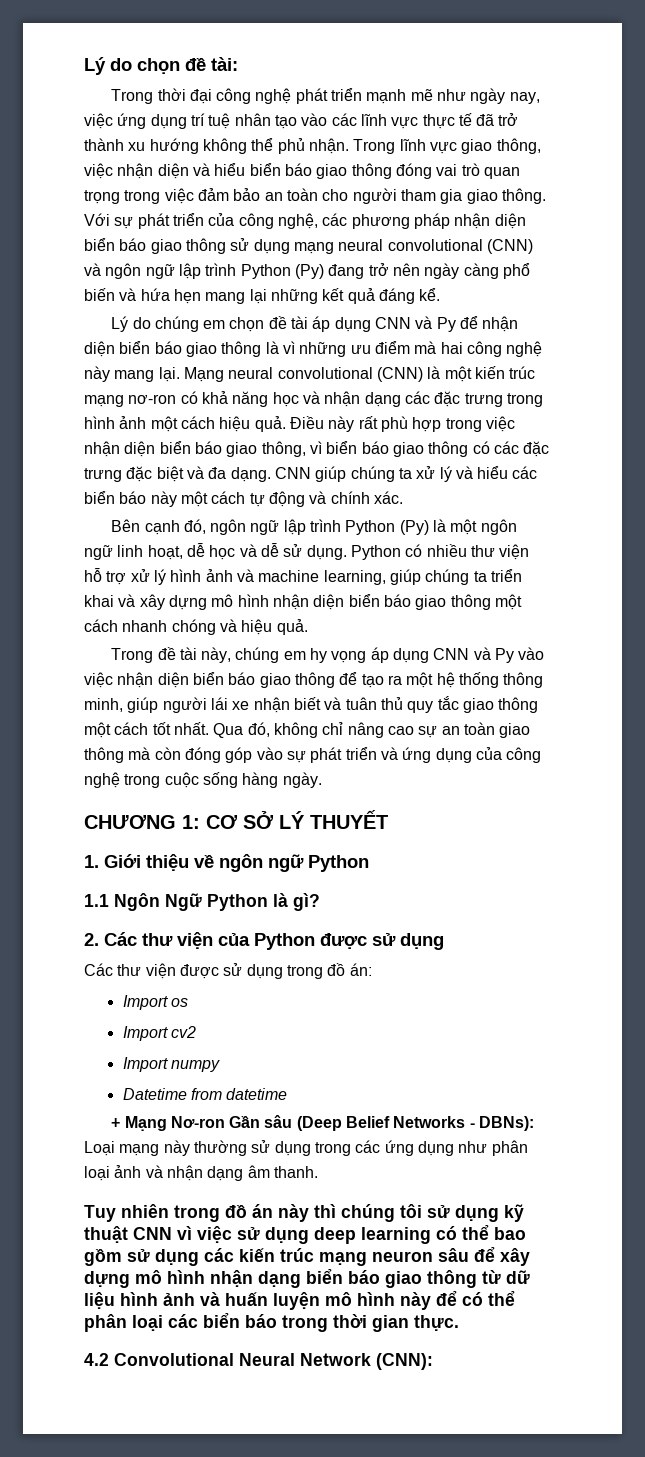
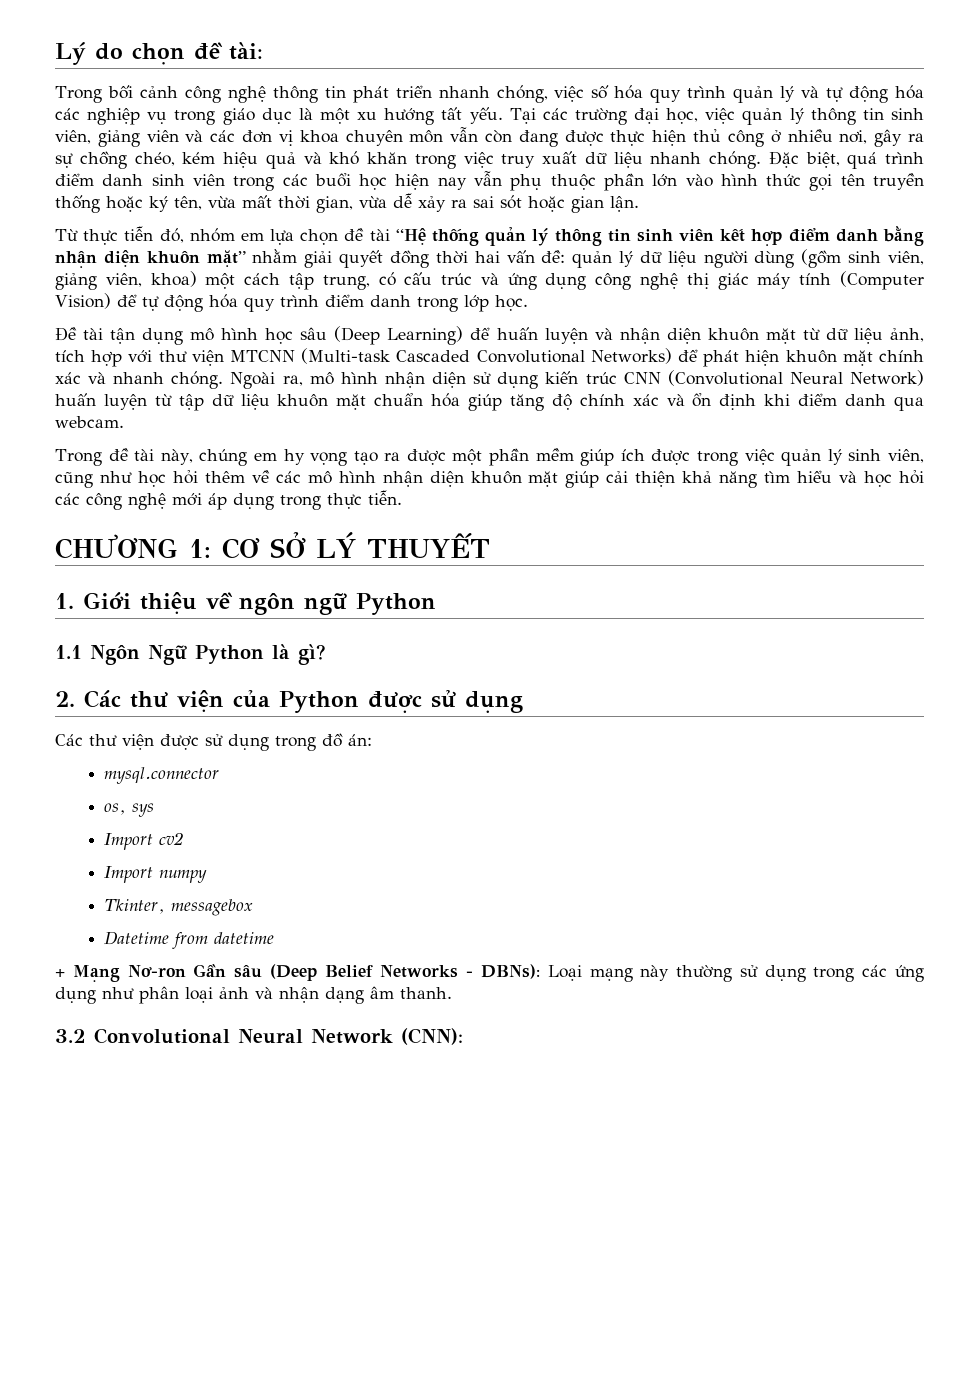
- Trong thời đại công nghệ phát triển mạnh mẽ như ngày nay, việc ứng dụng trí tuệ nhân tạo vào các lĩnh vực thực tế đã trở thành xu hướng không thể phủ nhận. Trong lĩnh vực giao thông, việc nhận diện và hiểu biển báo giao thông đóng vai trò quan trọng trong việc đảm bảo an toàn cho người tham gia giao thông. Với sự phát triển của công nghệ, các phương pháp nhận diện biển báo giao thông sử dụng mạng neural convolutional (CNN) và ngôn ngữ lập trình Python (Py) đang trở nên ngày càng phổ biến và hứa hẹn mang lại những kết quả đáng kể.
- Lý do chúng em chọn đề tài áp dụng CNN và Py để nhận diện biển báo giao thông là vì những ưu điểm mà hai công nghệ này mang lại. Mạng neural convolutional (CNN) là một kiến trúc mạng nơ-ron có khả năng học và nhận dạng các đặc trưng trong hình ảnh một cách hiệu quả. Điều này rất phù hợp trong việc nhận diện biển báo giao thông, vì biển báo giao thông có các đặc trưng đặc biệt và đa dạng. CNN giúp chúng ta xử lý và hiểu các biển báo này một cách tự động và chính xác.
- Bên cạnh đó, ngôn ngữ lập trình Python (Py) là một ngôn ngữ linh hoạt, dễ học và dễ sử dụng. Python có nhiều thư viện hỗ trợ xử lý hình ảnh và machine learning, giúp chúng ta triển khai và xây dựng mô hình nhận diện biển báo giao thông một cách nhanh chóng và hiệu quả.
+ Trong bối cảnh công nghệ thông tin phát triển nhanh chóng, việc số hóa quy trình quản lý và tự động hóa các nghiệp vụ trong giáo dục là một xu hướng tất yếu. Tại các trường đại học, việc quản lý thông tin sinh viên, giảng viên và các đơn vị khoa chuyên môn vẫn còn đang được thực hiện thủ công ở nhiều nơi, gây ra sự chồng chéo, kém hiệu quả và khó khăn trong việc truy xuất dữ liệu nhanh chóng. Đặc biệt, quá trình điểm danh sinh viên trong các buổi học hiện nay vẫn phụ thuộc phần lớn vào hình thức gọi tên truyền thống hoặc ký tên, vừa mất thời gian, vừa dễ xảy ra sai sót hoặc gian lận.
+ Từ thực tiễn đó, nhóm em lựa chọn đề tài “Hệ thống quản lý thông tin sinh viên kết hợp điểm danh bằng nhận diện khuôn mặt” nhằm giải quyết đồng thời hai vấn đề: quản lý dữ liệu người dùng (gồm sinh viên, giảng viên, khoa) một cách tập trung, có cấu trúc và ứng dụng công nghệ thị giác máy tính (Computer Vision) để tự động hóa quy trình điểm danh trong lớp học.
+ Đề tài tận dụng mô hình học sâu (Deep Learning) để huấn luyện và nhận diện khuôn mặt từ dữ liệu ảnh, tích hợp với thư viện MTCNN (Multi-task Cascaded Convolutional Networks) để phát hiện khuôn mặt chính xác và nhanh chóng. Ngoài ra, mô hình nhận diện sử dụng kiến trúc CNN (Convolutional Neural Network) huấn luyện từ tập dữ liệu khuôn mặt chuẩn hóa giúp tăng độ chính xác và ổn định khi điểm danh qua webcam.
- Trong đề tài này, chúng em hy vọng áp dụng CNN và Py vào việc nhận diện biển báo giao thông để tạo ra một hệ thống thông minh, giúp người lái xe nhận biết và tuân thủ quy tắc giao thông một cách tốt nhất. Qua đó, không chỉ nâng cao sự an toàn giao thông mà còn đóng góp vào sự phát triển và ứng dụng của công nghệ trong cuộc sống hàng ngày.
+ Trong đề tài này, chúng em hy vọng tạo ra được một phần mềm giúp ích được trong việc quản lý sinh viên, cũng như học hỏi thêm về các mô hình nhận diện khuôn mặt giúp cải thiện khả năng tìm hiểu và học hỏi các công nghệ mới áp dụng trong thực tiễn.
- Import os
+ mysql.connector
+ os, sys
+ Tkinter, messagebox
- Tuy nhiên trong đồ án này thì chúng tôi sử dụng kỹ thuật CNN vì việc sử dụng deep learning có thể bao gồm sử dụng các kiến trúc mạng neuron sâu để xây dựng mô hình nhận dạng biển báo giao thông từ dữ liệu hình ảnh và huấn luyện mô hình này để có thể phân loại các biển báo trong thời gian thực.
- 4.2 Convolutional Neural Network (CNN):
+ 3.2 Convolutional Neural Network (CNN):

